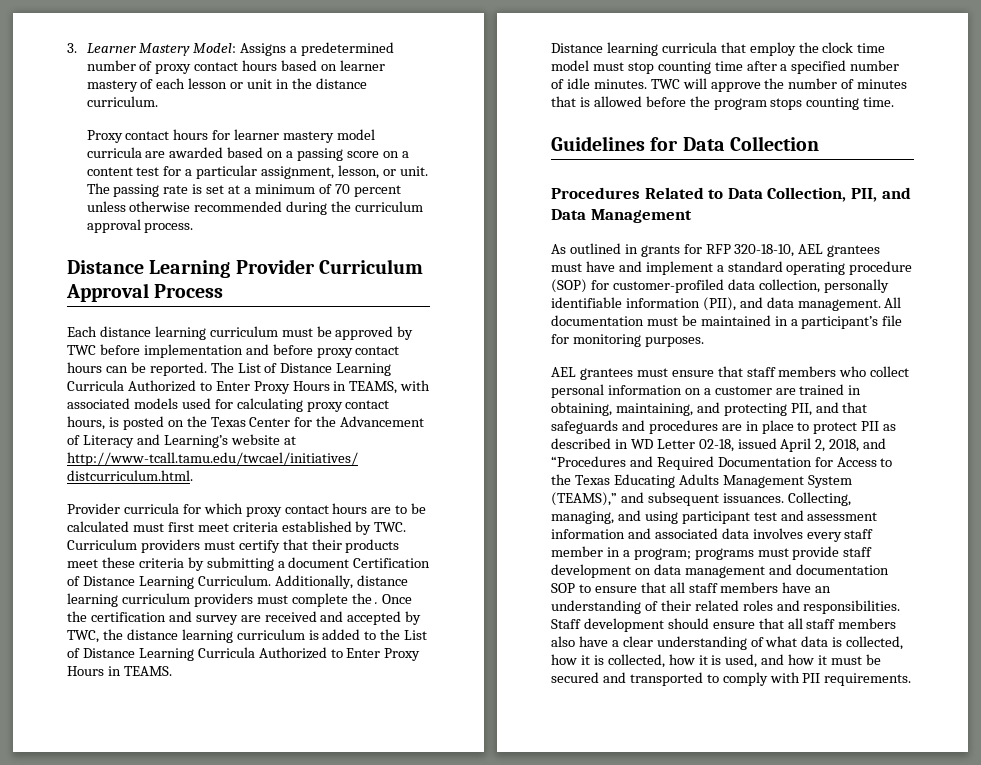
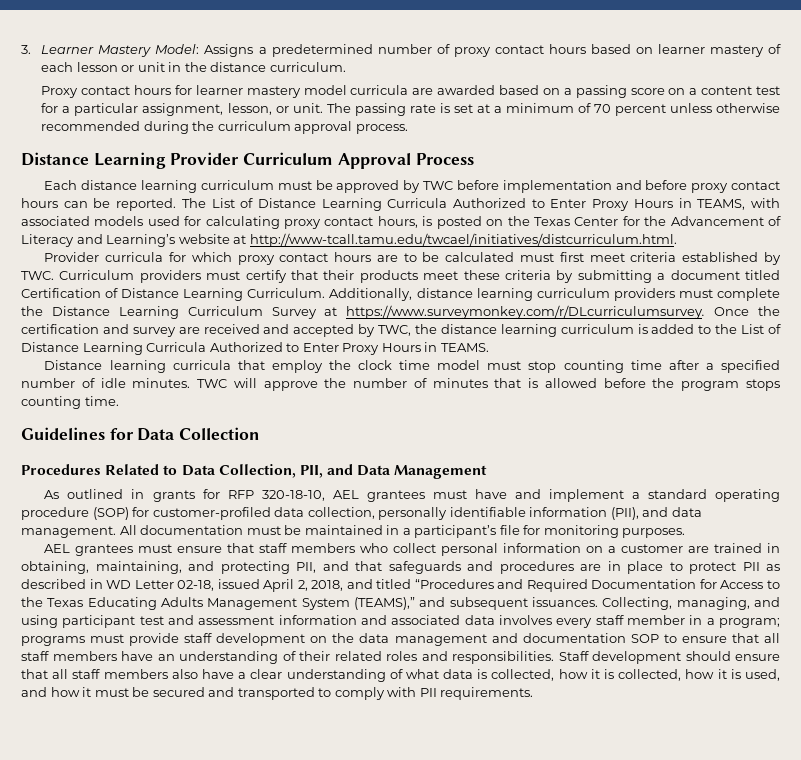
- Provider curricula for which proxy contact hours are to be calculated must first meet criteria established by TWC. Curriculum providers must certify that their products meet these criteria by submitting a document Certification of Distance Learning Curriculum.
+ Provider curricula for which proxy contact hours are to be calculated must first meet criteria established by TWC. Curriculum providers must certify that their products meet these criteria by submitting a document titled Certification of Distance Learning Curriculum.
- Additionally, distance learning curriculum providers must complete the . Once the certification and survey are received and accepted by TWC, the distance learning curriculum is added to the List of Distance Learning Curricula Authorized to Enter Proxy Hours in TEAMS.
+ Additionally, distance learning curriculum providers must complete the Distance Learning Curriculum Survey at https://www.surveymonkey.com/r/DLcurriculumsurvey. Once the certification and survey are received and accepted by TWC, the distance learning curriculum is added to the List of Distance Learning Curricula Authorized to Enter Proxy Hours in TEAMS.
- AEL grantees must ensure that staff members who collect personal information on a customer are trained in obtaining, maintaining, and protecting PII, and that safeguards and procedures are in place to protect PII as described in WD Letter 02-18, issued April 2, 2018, and “Procedures and Required Documentation for Access to the Texas Educating Adults Management System (TEAMS),” and subsequent issuances.
+ AEL grantees must ensure that staff members who collect personal information on a customer are trained in obtaining, maintaining, and protecting PII, and that safeguards and procedures are in place to protect PII as described in WD Letter 02-18, issued April 2, 2018, and titled “Procedures and Required Documentation for Access to the Texas Educating Adults Management System (TEAMS),” and subsequent issuances.
- Collecting, managing, and using participant test and assessment information and associated data involves every staff member in a program; programs must provide staff development on data management and documentation SOP to ensure that all staff members have an understanding of their related roles and responsibilities.
+ Collecting, managing, and using participant test and assessment information and associated data involves every staff member in a program; programs must provide staff development on the data management and documentation SOP to ensure that all staff members have an understanding of their related roles and responsibilities.

